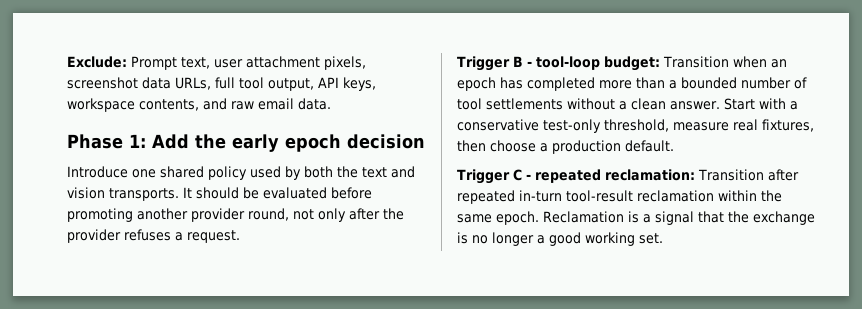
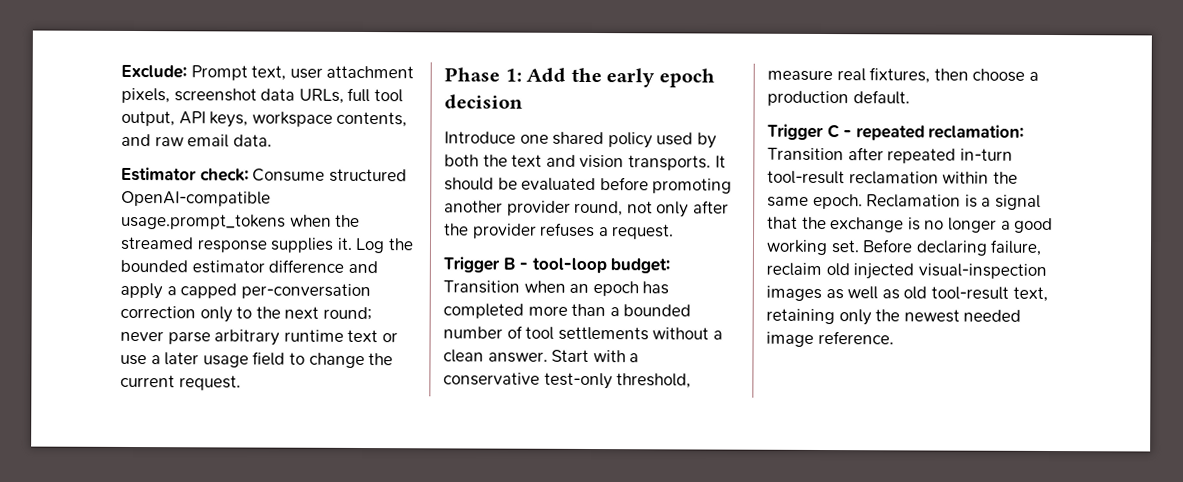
+ Estimator check: Consume structured OpenAI-compatible usage.prompt_tokens when the streamed response supplies it. Log the bounded estimator difference and apply a capped per-conversation correction only to the next round; never parse arbitrary runtime text or use a later usage field to change the current request.
+ Before declaring failure, reclaim old injected visual-inspection images as well as old tool-result text, retaining only the newest needed image reference.

